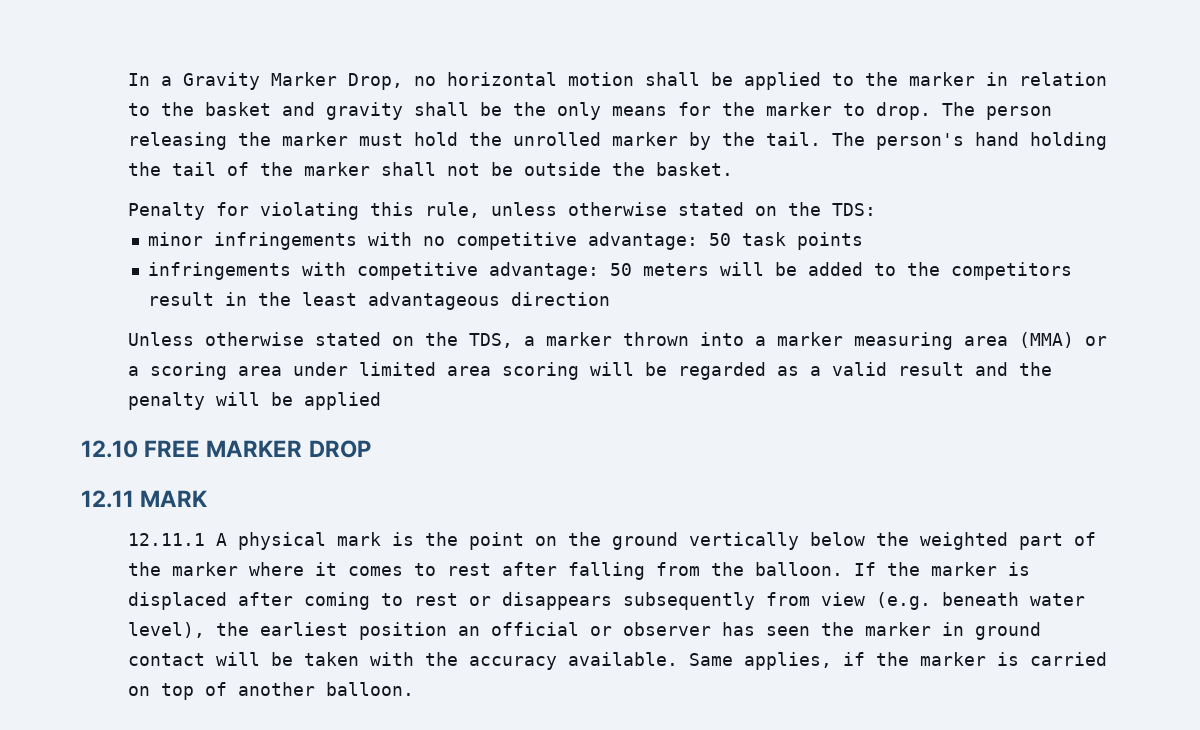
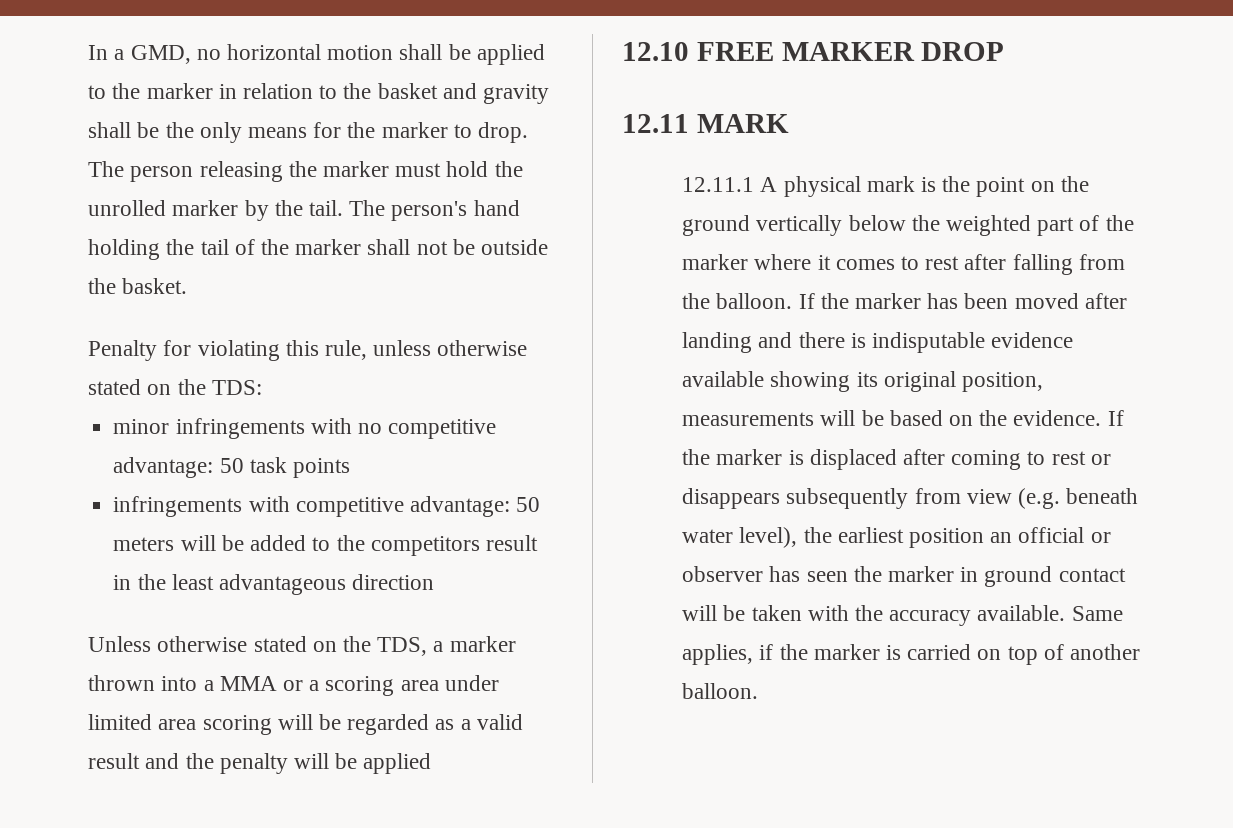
- In a Gravity Marker Drop, no horizontal motion shall be applied to the marker in relation to the basket and gravity shall be the only means for the marker to drop.
+ In a GMD, no horizontal motion shall be applied to the marker in relation to the basket and gravity shall be the only means for the marker to drop.
- Unless otherwise stated on the TDS, a marker thrown into a marker measuring area (MMA) or a scoring area under limited area scoring will be regarded as a valid result and the penalty will be applied
+ Unless otherwise stated on the TDS, a marker thrown into a MMA or a scoring area under limited area scoring will be regarded as a valid result and the penalty will be applied
- If the marker is displaced after coming to rest or disappears subsequently from view (e.g. beneath water level), the earliest position an official or observer has seen the marker in ground contact will be taken with the accuracy available.
+ If the marker has been moved after landing and there is indisputable evidence available showing its original position, measurements will be based on the evidence. If the marker is displaced after coming to rest or disappears subsequently from view (e.g. beneath water level), the earliest position an official or observer has seen the marker in ground contact will be taken with the accuracy available.

